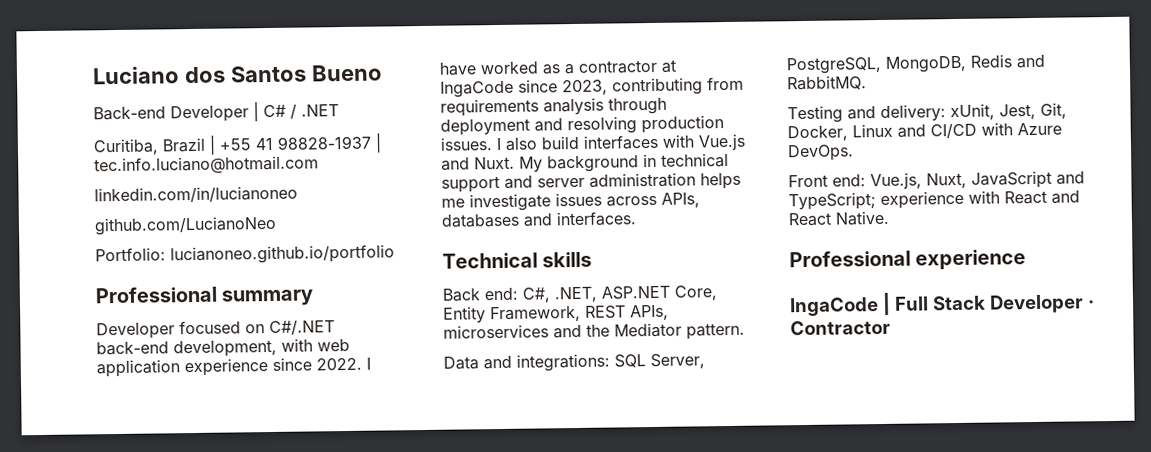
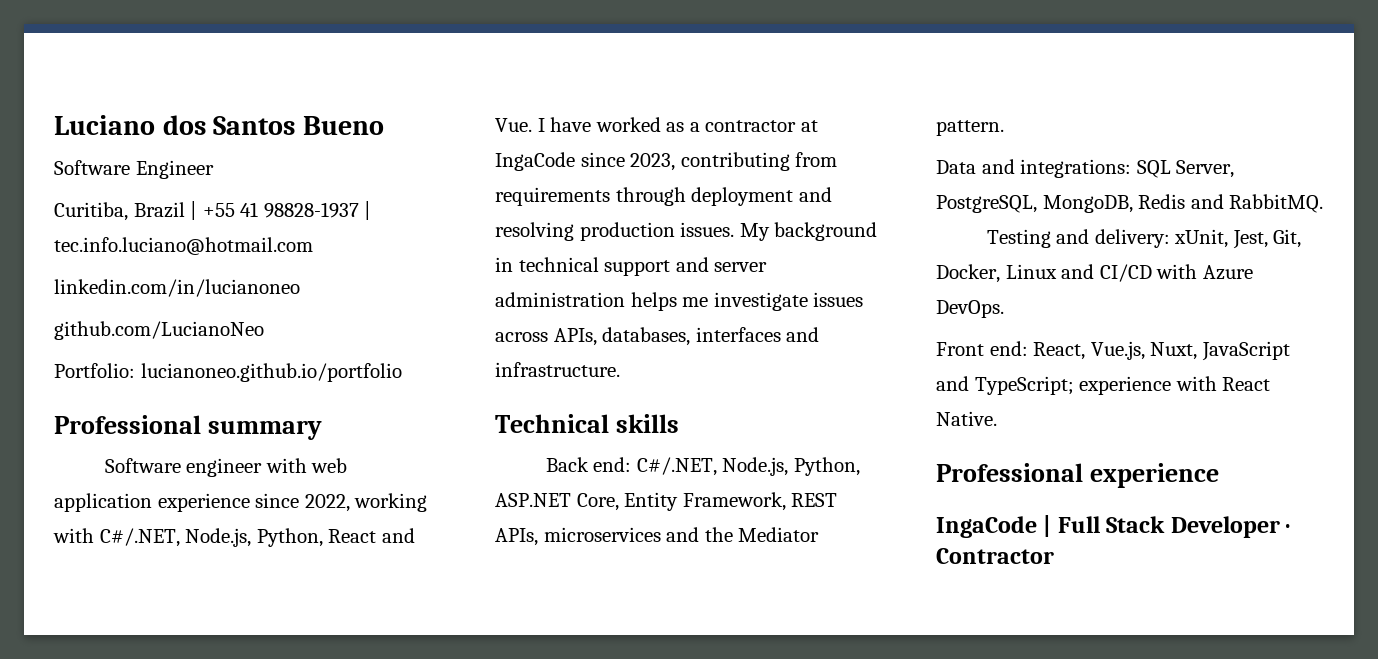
- Back-end Developer | C# / .NET
+ Software Engineer
- Developer focused on C#/.NET back-end development, with web application experience since 2022. I have worked as a contractor at IngaCode since 2023, contributing from requirements analysis through deployment and resolving production issues.
+ Software engineer with web application experience since 2022, working with C#/.NET, Node.js, Python, React and Vue. I have worked as a contractor at IngaCode since 2023, contributing from requirements through deployment and resolving production issues.
- I also build interfaces with Vue.js and Nuxt.
- My background in technical support and server administration helps me investigate issues across APIs, databases and interfaces.
+ My background in technical support and server administration helps me investigate issues across APIs, databases, interfaces and infrastructure.
- Back end: C#, .NET, ASP.NET Core, Entity Framework, REST APIs, microservices and the Mediator pattern.
+ Back end: C#/.NET, Node.js, Python, ASP.NET Core, Entity Framework, REST APIs, microservices and the Mediator pattern.
- Front end: Vue.js, Nuxt, JavaScript and TypeScript; experience with React and React Native.
+ Front end: React, Vue.js, Nuxt, JavaScript and TypeScript; experience with React Native.

